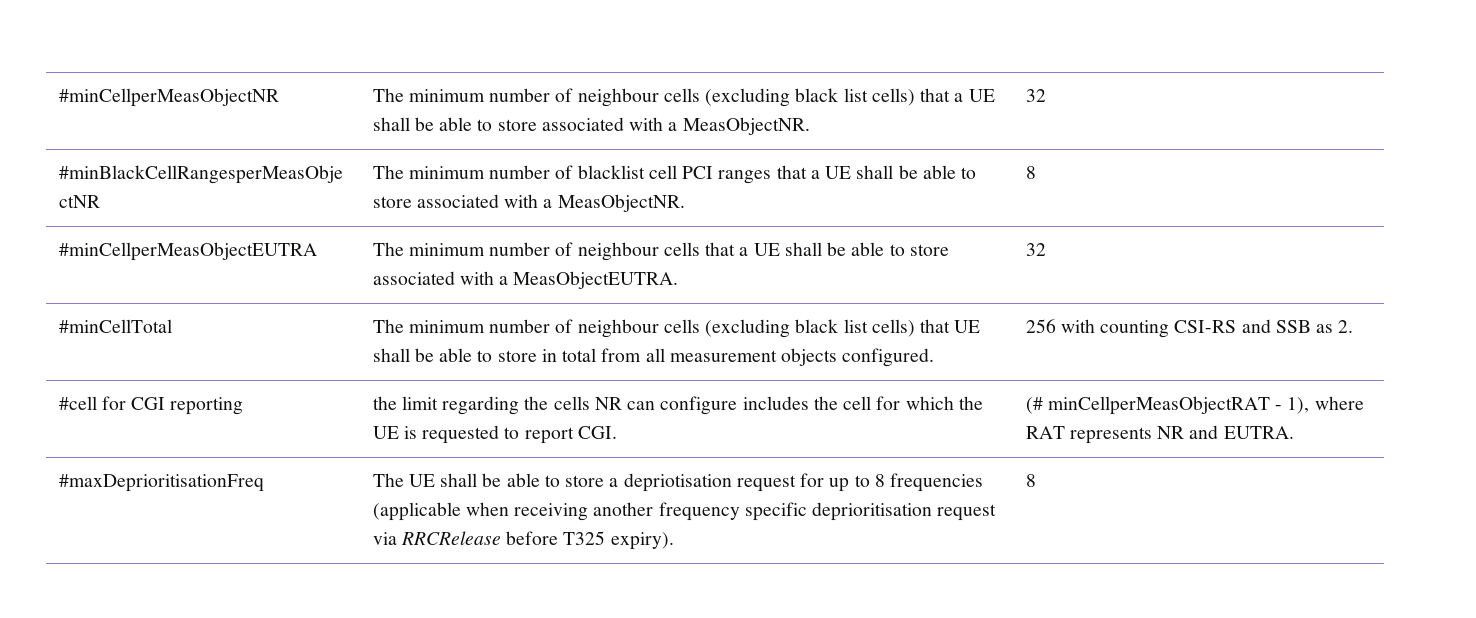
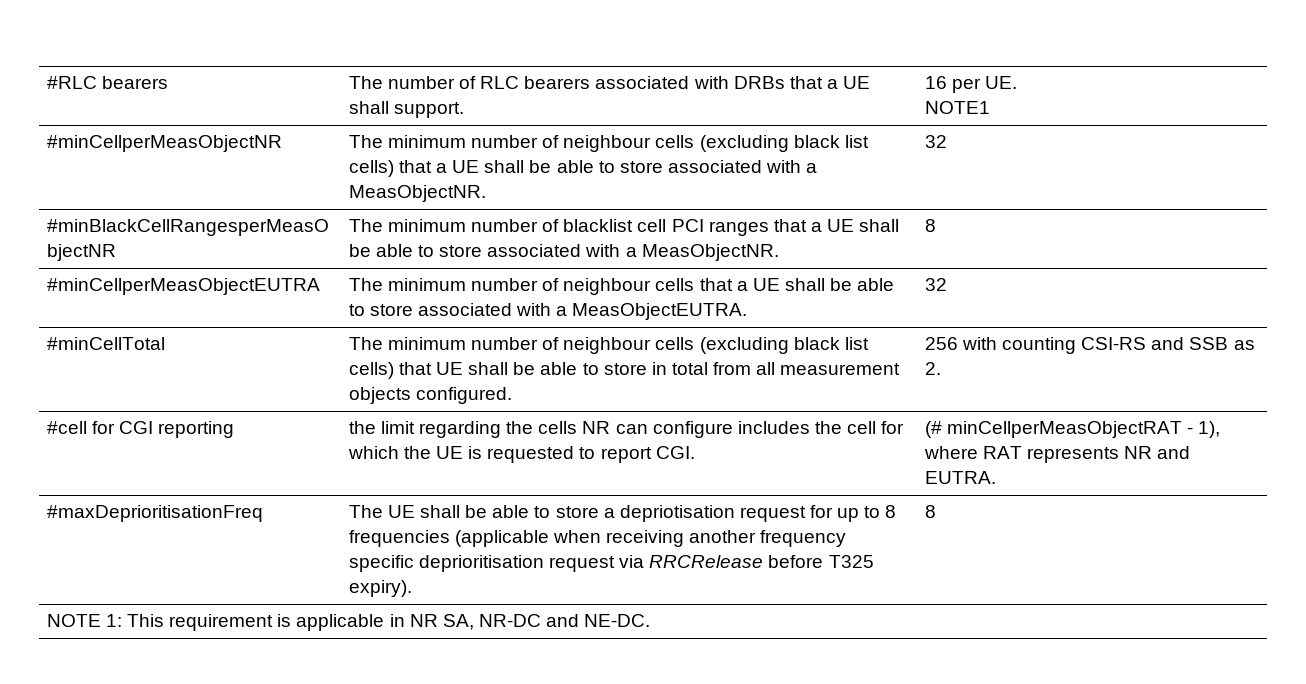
+ #RLC bearers | The number of RLC bearers associated with DRBs that a UE shall support. | 16 per UE.
+ NOTE1
+ NOTE 1: This requirement is applicable in NR SA, NR-DC and NE-DC.

